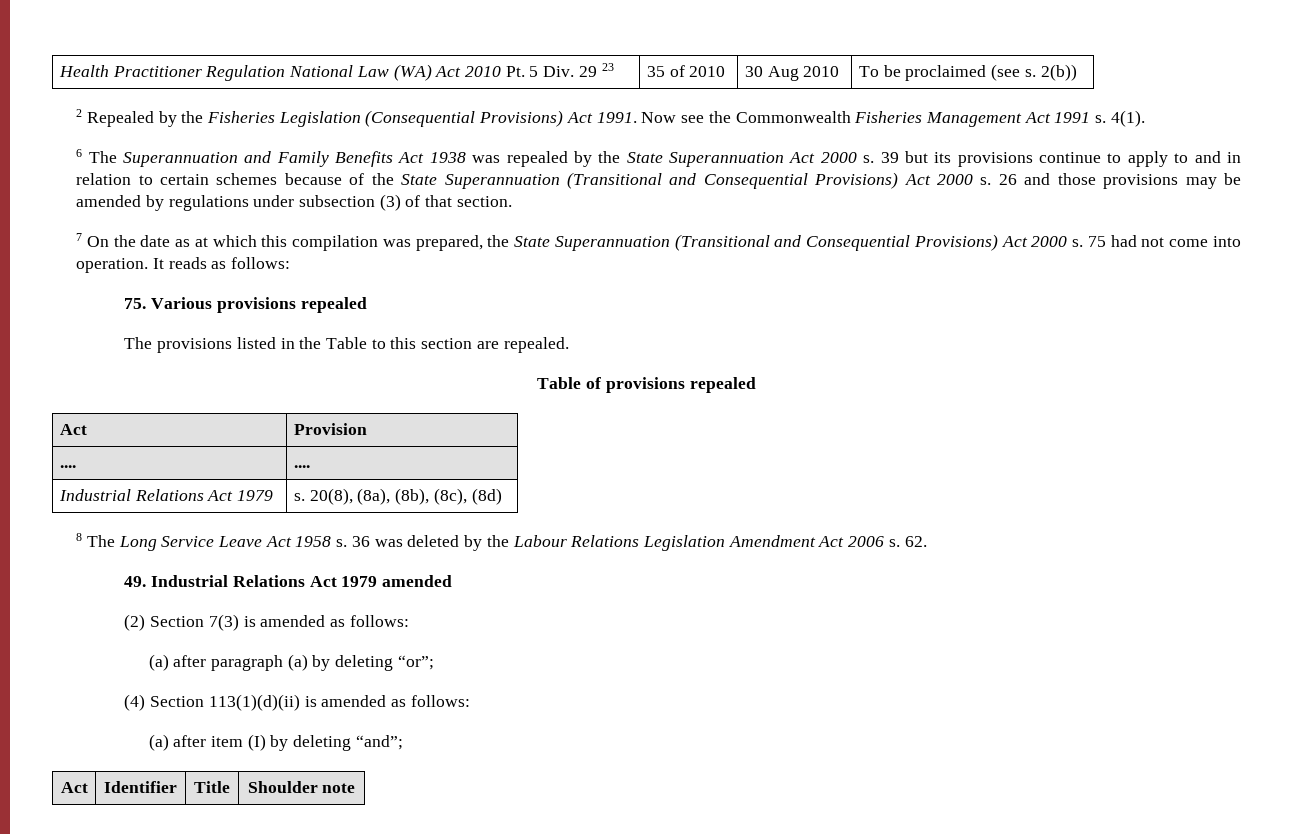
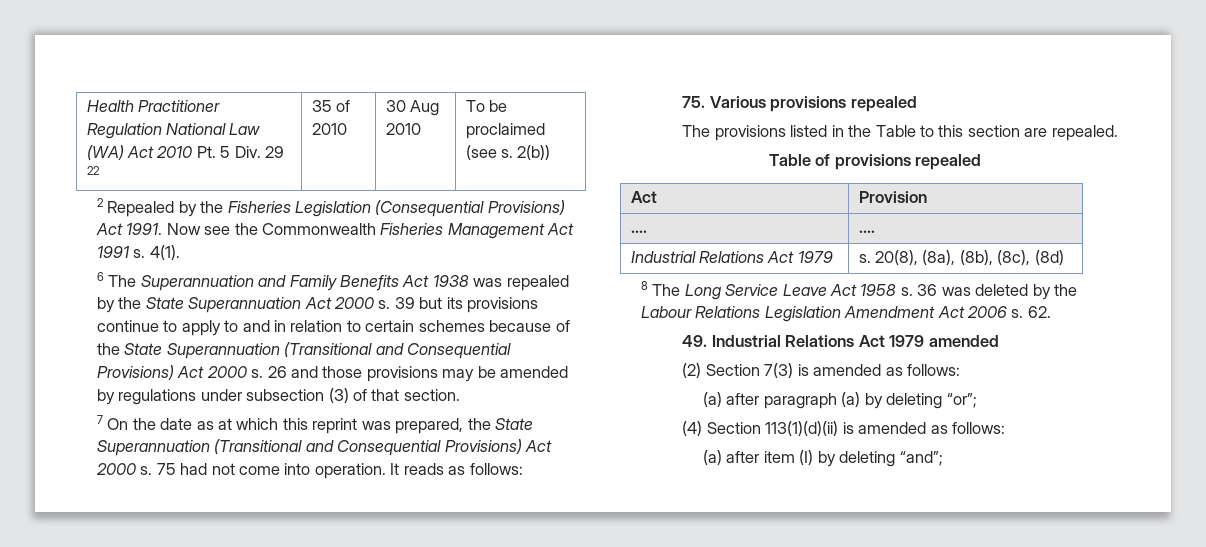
- Health Practitioner Regulation National Law (WA) Act 2010 Pt. 5 Div. 29 23 | 35 of 2010 | 30 Aug 2010 | To be proclaimed (see s. 2(b))
+ Health Practitioner Regulation National Law (WA) Act 2010 Pt. 5 Div. 29 22 | 35 of 2010 | 30 Aug 2010 | To be proclaimed (see s. 2(b))
- 7 On the date as at which this compilation was prepared, the State Superannuation (Transitional and Consequential Provisions) Act 2000 s.
+ 7 On the date as at which this reprint was prepared, the State Superannuation (Transitional and Consequential Provisions) Act 2000 s.
- Act | Identifier | Title | Shoulder note

